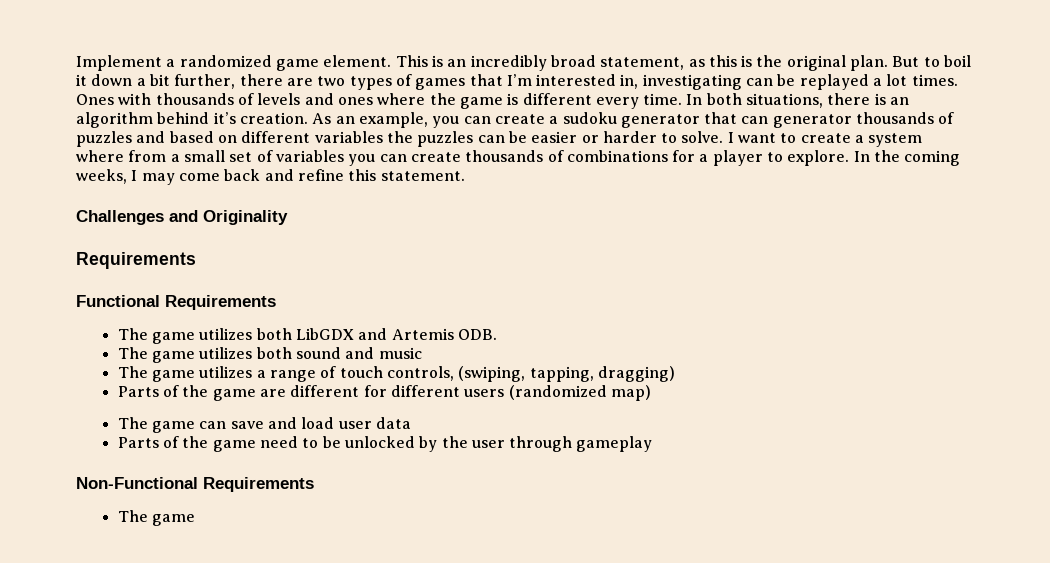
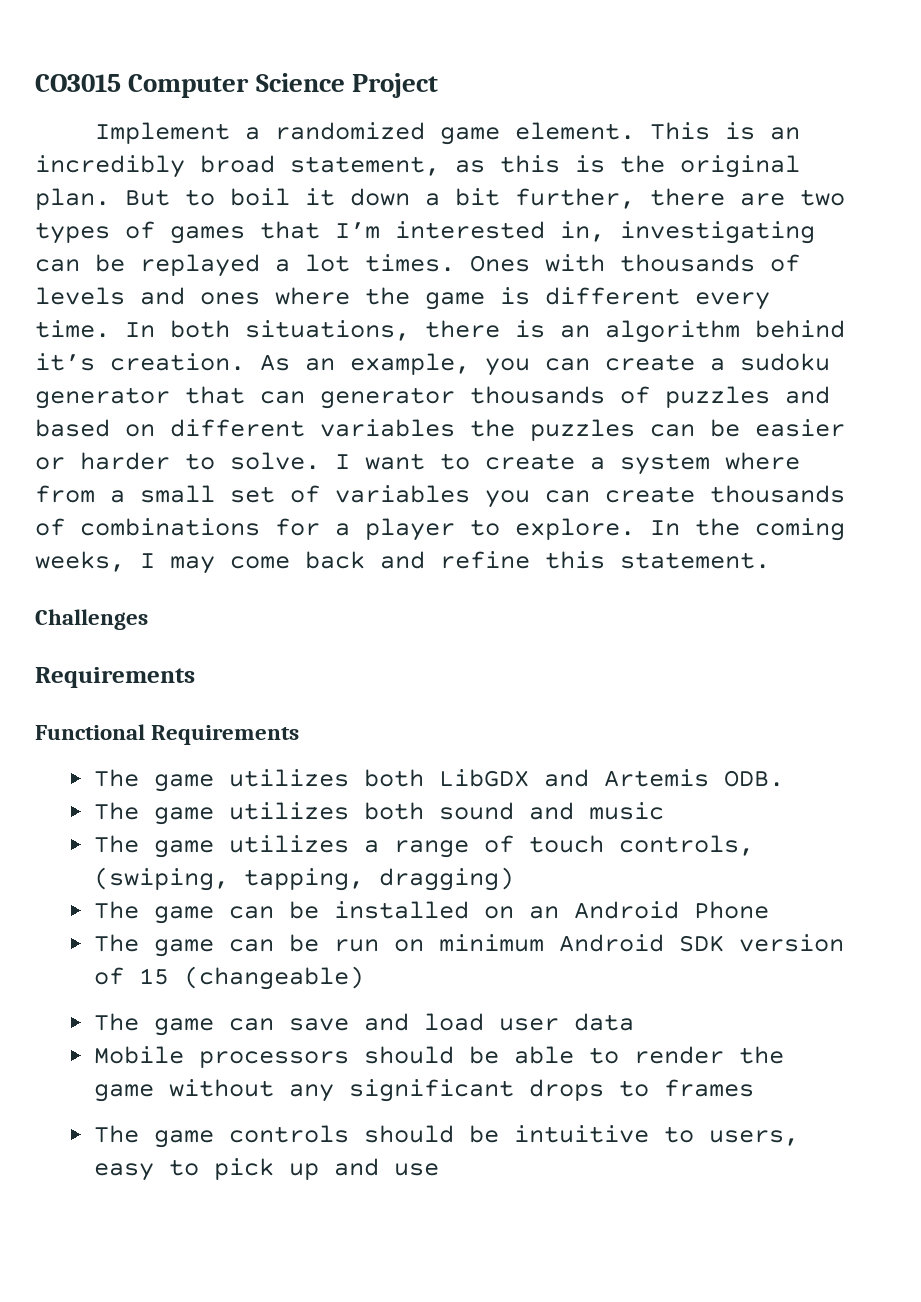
+ CO3015 Computer Science Project
- Challenges and Originality
+ Challenges
- Parts of the game are different for different users (randomized map)
+ The game can be installed on an Android Phone
+ The game can be run on minimum Android SDK version of 15 (changeable)
- Parts of the game need to be unlocked by the user through gameplay
- Non-Functional Requirements
- The game
+ Mobile processors should be able to render the game without any significant drops to frames
+ The game controls should be intuitive to users, easy to pick up and use

